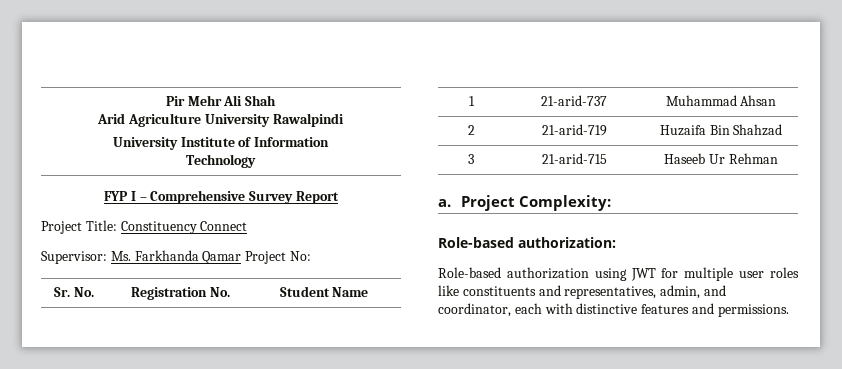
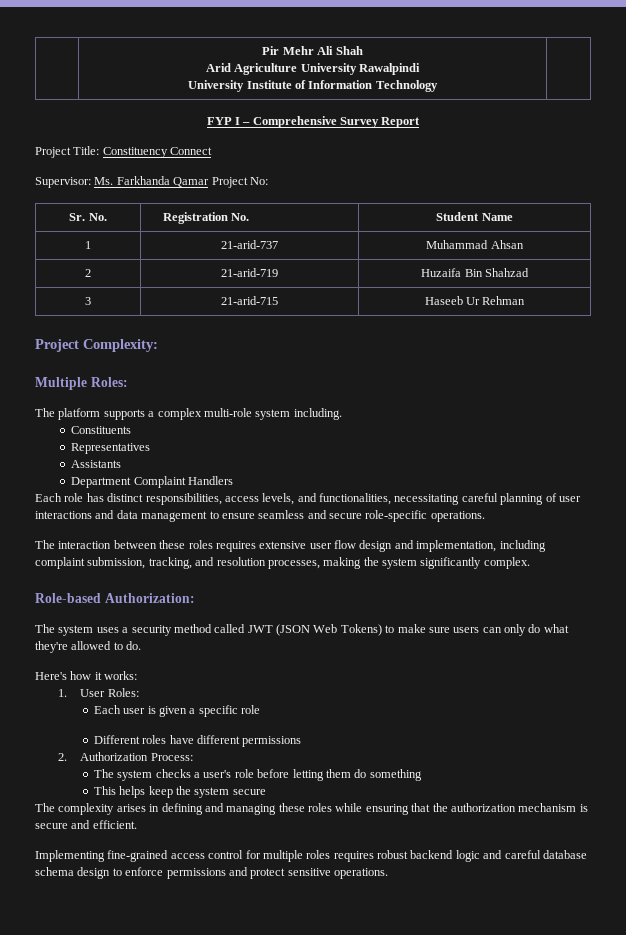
- a.
- Role-based authorization:
- Role-based authorization using JWT for multiple user roles like constituents and representatives, admin, and coordinator, each with distinctive features and permissions.
+ Multiple Roles:
+ The platform supports a complex multi-role system including.
+ Constituents
+ Representatives
+ Assistants
+ Department Complaint Handlers
+ Each role has distinct responsibilities, access levels, and functionalities, necessitating careful planning of user interactions and data management to ensure seamless and secure role-specific operations.
+ The interaction between these roles requires extensive user flow design and implementation, including complaint submission, tracking, and resolution processes, making the system significantly complex.
+ Role-based Authorization:
+ The system uses a security method called JWT (JSON Web Tokens) to make sure users can only do what they're allowed to do.
+ Here's how it works:
+ 1. User Roles:
+ Each user is given a specific role
+ Different roles have different permissions
+ 2. Authorization Process:
+ The system checks a user's role before letting them do something
+ This helps keep the system secure
+ The complexity arises in defining and managing these roles while ensuring that the authorization mechanism is secure and efficient.
+ Implementing fine-grained access control for multiple roles requires robust backend logic and careful database schema design to enforce permissions and protect sensitive operations.

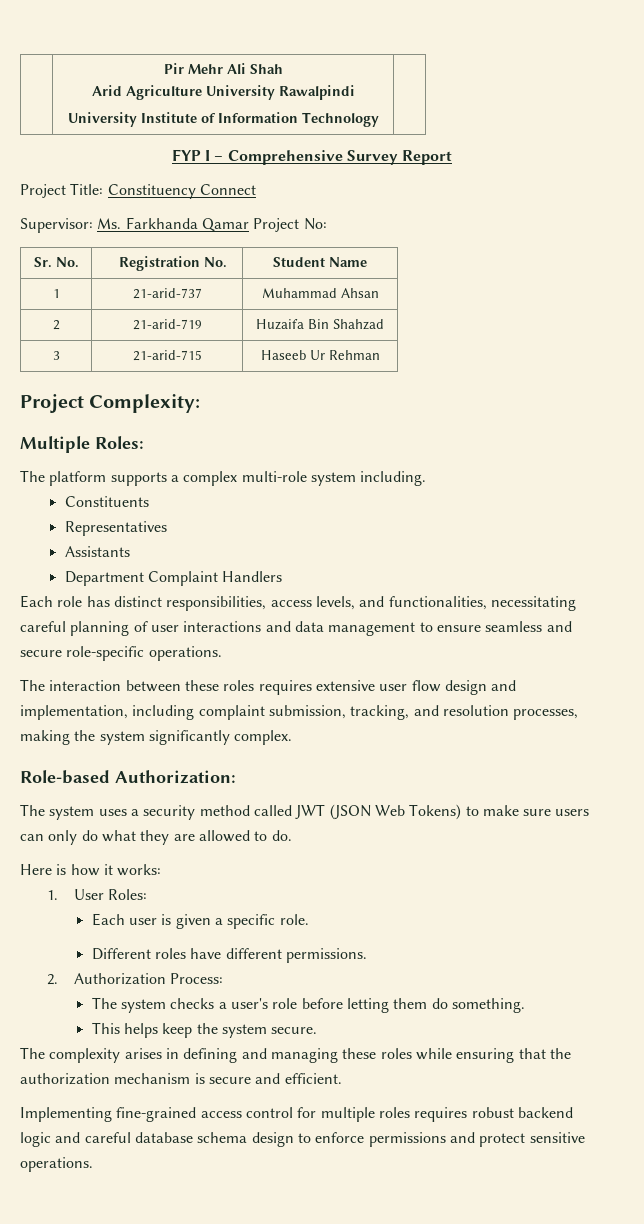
- The system uses a security method called JWT (JSON Web Tokens) to make sure users can only do what they're allowed to do.
+ The system uses a security method called JWT (JSON Web Tokens) to make sure users can only do what they are allowed to do.
- Here's how it works:
+ Here is how it works:
- Each user is given a specific role
+ Each user is given a specific role.
- Different roles have different permissions
+ Different roles have different permissions.
- The system checks a user's role before letting them do something
+ The system checks a user's role before letting them do something.
- This helps keep the system secure
+ This helps keep the system secure.

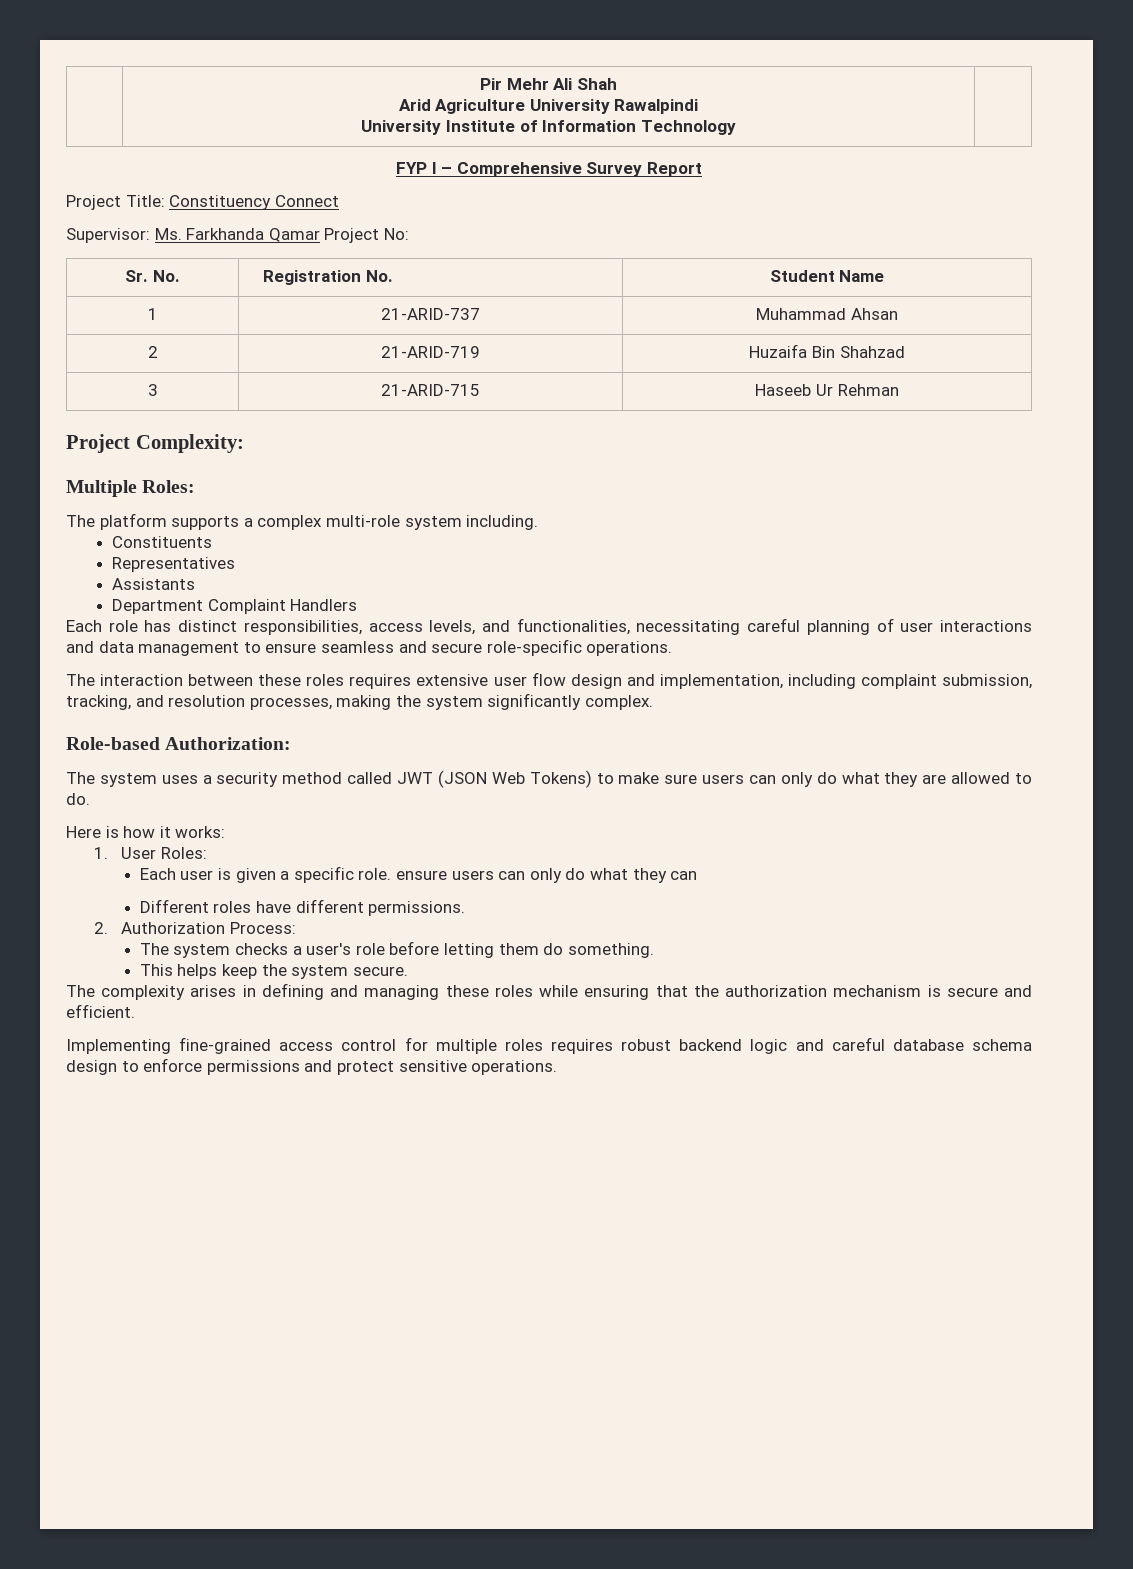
- 1 | 21-arid-737 | Muhammad Ahsan
+ 1 | 21-ARID-737 | Muhammad Ahsan
- 2 | 21-arid-719 | Huzaifa Bin Shahzad
+ 2 | 21-ARID-719 | Huzaifa Bin Shahzad
- 3 | 21-arid-715 | Haseeb Ur Rehman
+ 3 | 21-ARID-715 | Haseeb Ur Rehman
- Each user is given a specific role.
+ Each user is given a specific role. ensure users can only do what they can

